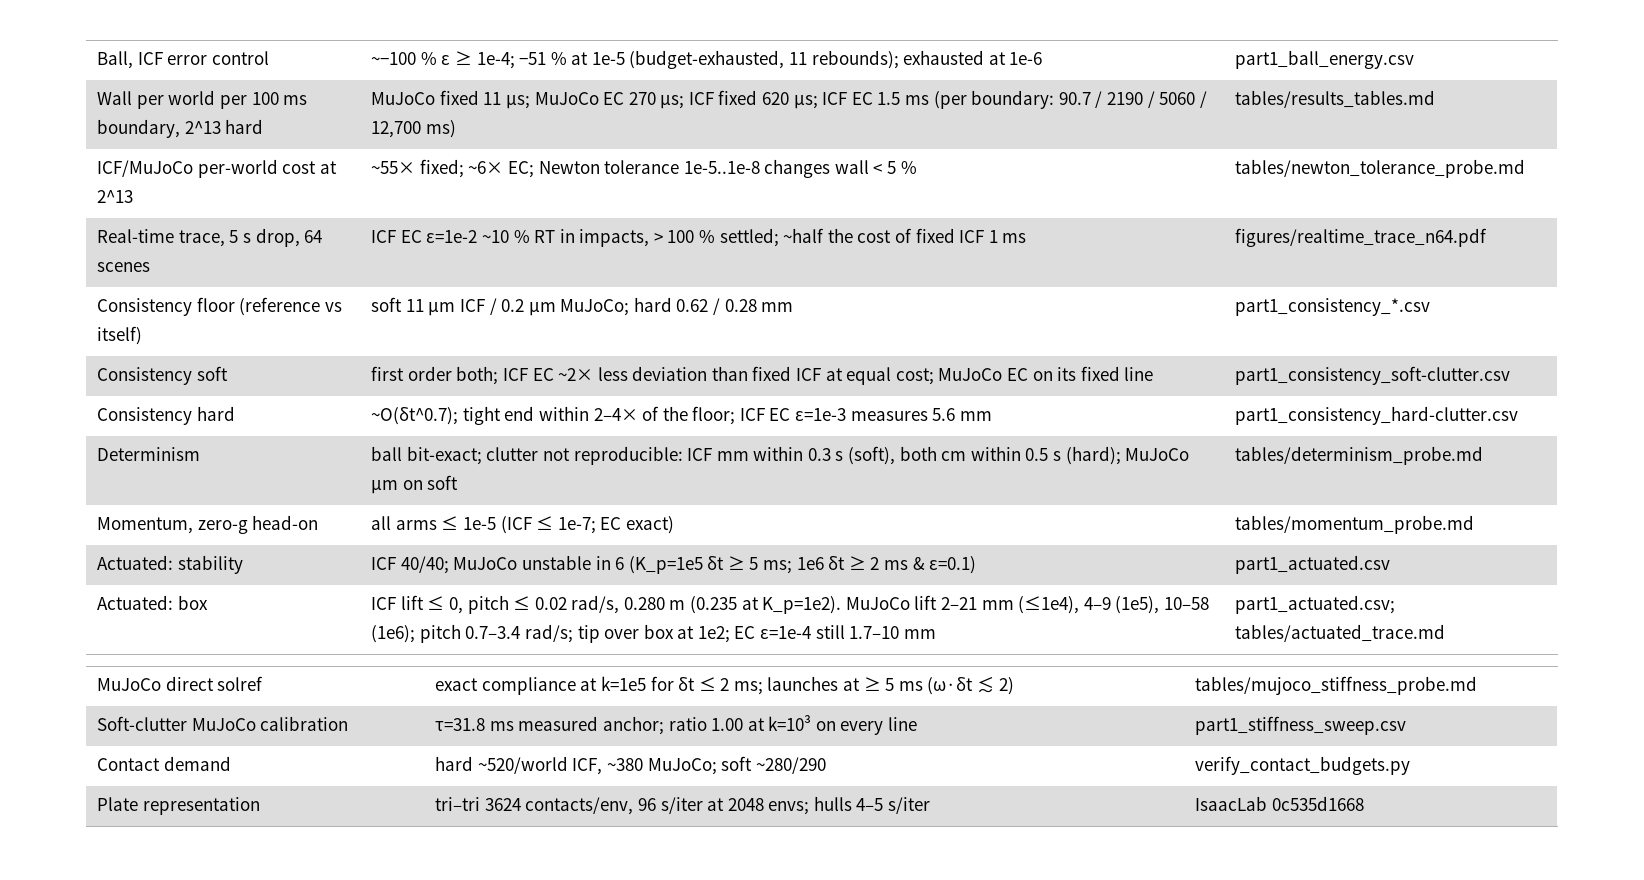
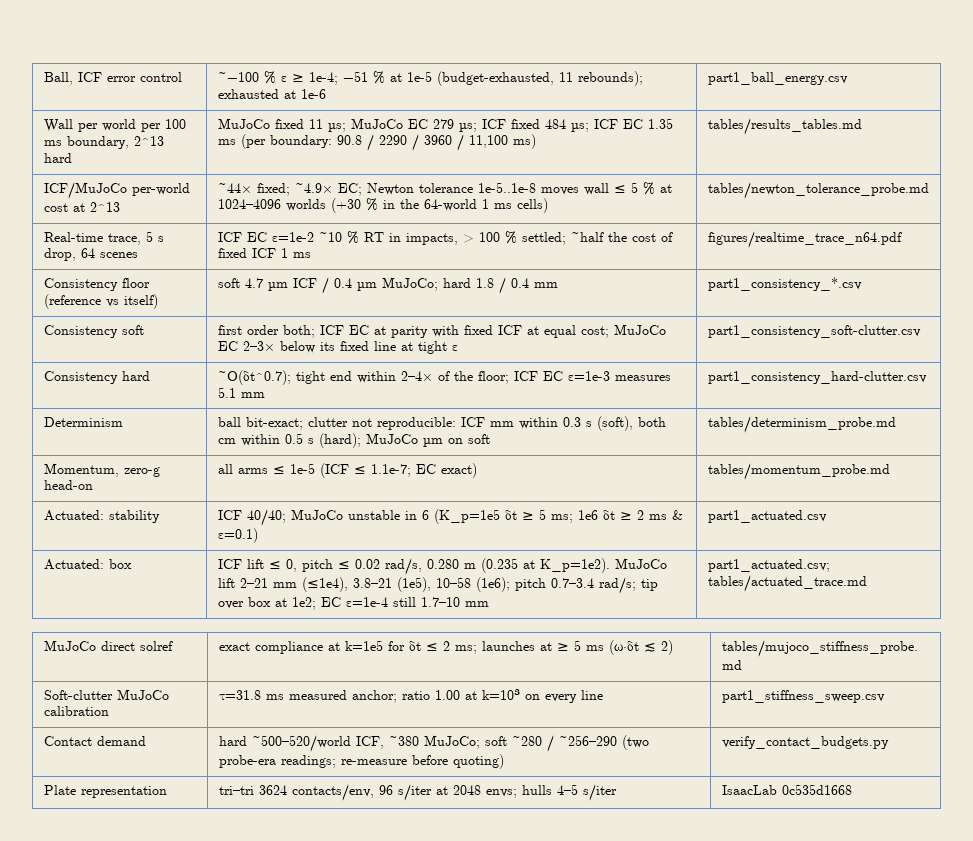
- Wall per world per 100 ms boundary, 2^13 hard | MuJoCo fixed 11 µs; MuJoCo EC 270 µs; ICF fixed 620 µs; ICF EC 1.5 ms (per boundary: 90.7 / 2190 / 5060 / 12,700 ms) | tables/results_tables.md
+ Wall per world per 100 ms boundary, 2^13 hard | MuJoCo fixed 11 µs; MuJoCo EC 279 µs; ICF fixed 484 µs; ICF EC 1.35 ms (per boundary: 90.8 / 2290 / 3960 / 11,100 ms) | tables/results_tables.md
- ICF/MuJoCo per-world cost at 2^13 | ~55× fixed; ~6× EC; Newton tolerance 1e-5..1e-8 changes wall < 5 % | tables/newton_tolerance_probe.md
+ ICF/MuJoCo per-world cost at 2^13 | ~44× fixed; ~4.9× EC; Newton tolerance 1e-5..1e-8 moves wall ≤ 5 % at 1024–4096 worlds (+30 % in the 64-world 1 ms cells) | tables/newton_tolerance_probe.md
- Consistency floor (reference vs itself) | soft 11 µm ICF / 0.2 µm MuJoCo; hard 0.62 / 0.28 mm | part1_consistency_*.csv
+ Consistency floor (reference vs itself) | soft 4.7 µm ICF / 0.4 µm MuJoCo; hard 1.8 / 0.4 mm | part1_consistency_*.csv
- Consistency soft | first order both; ICF EC ~2× less deviation than fixed ICF at equal cost; MuJoCo EC on its fixed line | part1_consistency_soft-clutter.csv
+ Consistency soft | first order both; ICF EC at parity with fixed ICF at equal cost; MuJoCo EC 2–3× below its fixed line at tight ε | part1_consistency_soft-clutter.csv
- Consistency hard | ~O(δt^0.7); tight end within 2–4× of the floor; ICF EC ε=1e-3 measures 5.6 mm | part1_consistency_hard-clutter.csv
+ Consistency hard | ~O(δt^0.7); tight end within 2–4× of the floor; ICF EC ε=1e-3 measures 5.1 mm | part1_consistency_hard-clutter.csv
- Momentum, zero-g head-on | all arms ≤ 1e-5 (ICF ≤ 1e-7; EC exact) | tables/momentum_probe.md
+ Momentum, zero-g head-on | all arms ≤ 1e-5 (ICF ≤ 1.1e-7; EC exact) | tables/momentum_probe.md
- Actuated: box | ICF lift ≤ 0, pitch ≤ 0.02 rad/s, 0.280 m (0.235 at K_p=1e2). MuJoCo lift 2–21 mm (≤1e4), 4–9 (1e5), 10–58 (1e6); pitch 0.7–3.4 rad/s; tip over box at 1e2; EC ε=1e-4 still 1.7–10 mm | part1_actuated.csv; tables/actuated_trace.md
+ Actuated: box | ICF lift ≤ 0, pitch ≤ 0.02 rad/s, 0.280 m (0.235 at K_p=1e2). MuJoCo lift 2–21 mm (≤1e4), 3.8–21 (1e5), 10–58 (1e6); pitch 0.7–3.4 rad/s; tip over box at 1e2; EC ε=1e-4 still 1.7–10 mm | part1_actuated.csv; tables/actuated_trace.md
- Contact demand | hard ~520/world ICF, ~380 MuJoCo; soft ~280/290 | verify_contact_budgets.py
+ Contact demand | hard ~500–520/world ICF, ~380 MuJoCo; soft ~280 / ~256–290 (two probe-era readings; re-measure before quoting) | verify_contact_budgets.py

